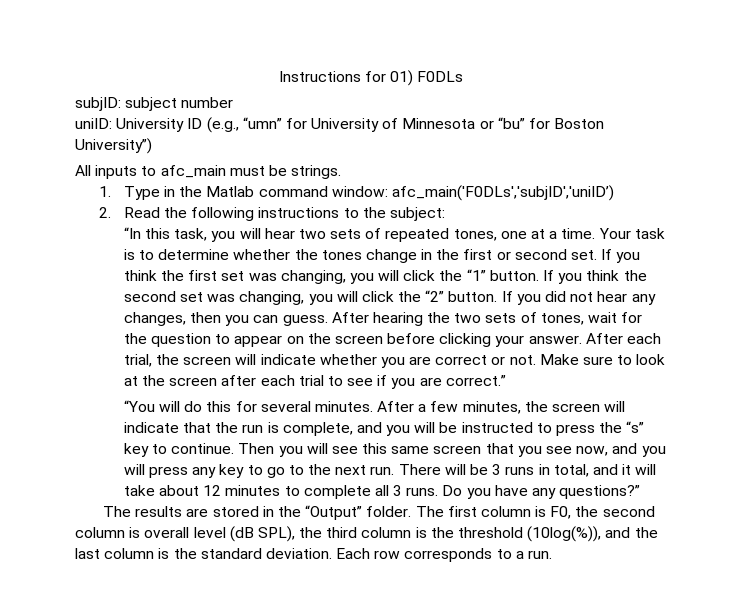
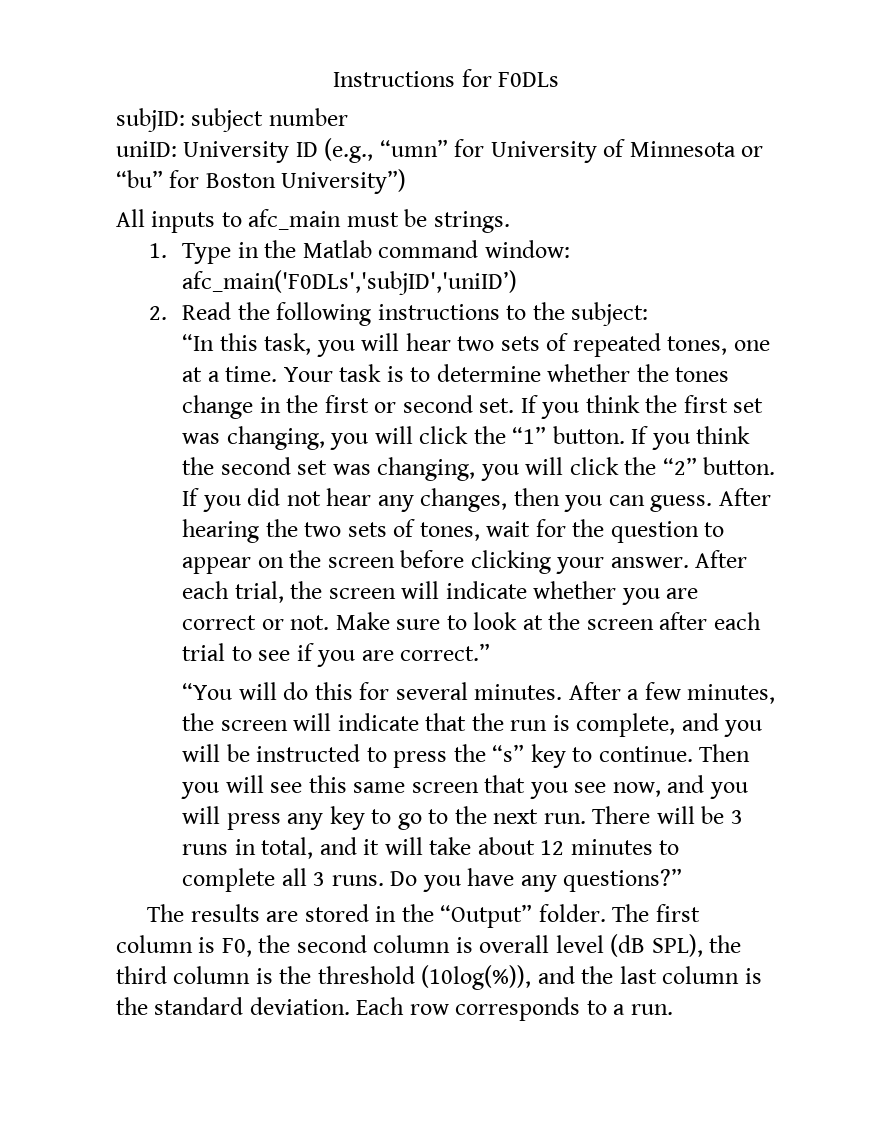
- Instructions for 01) F0DLs
+ Instructions for F0DLs

